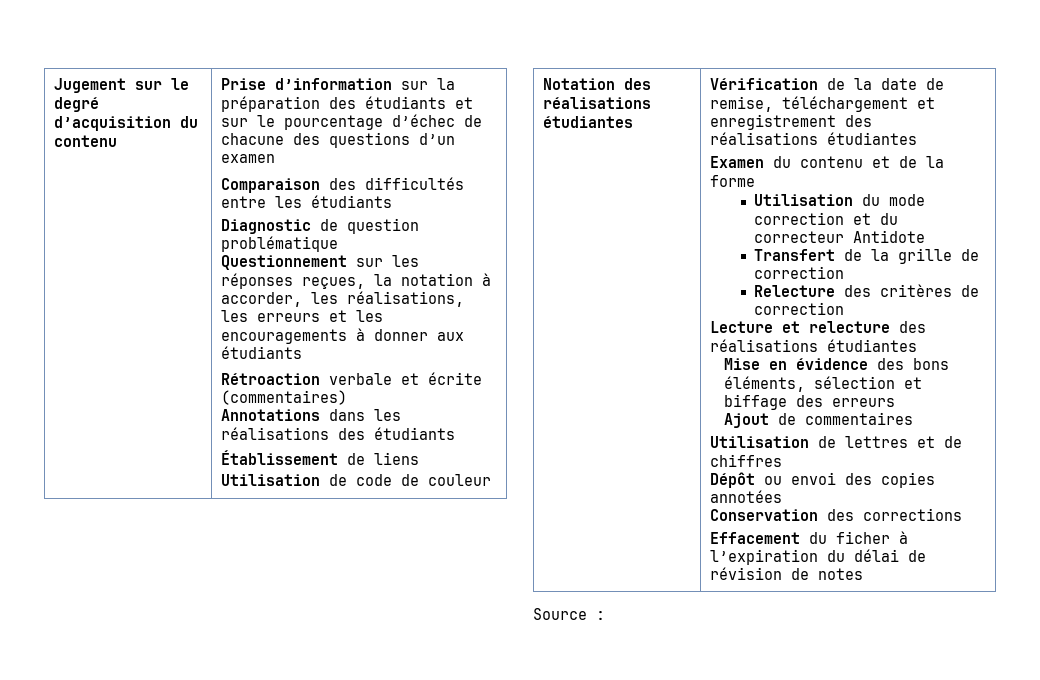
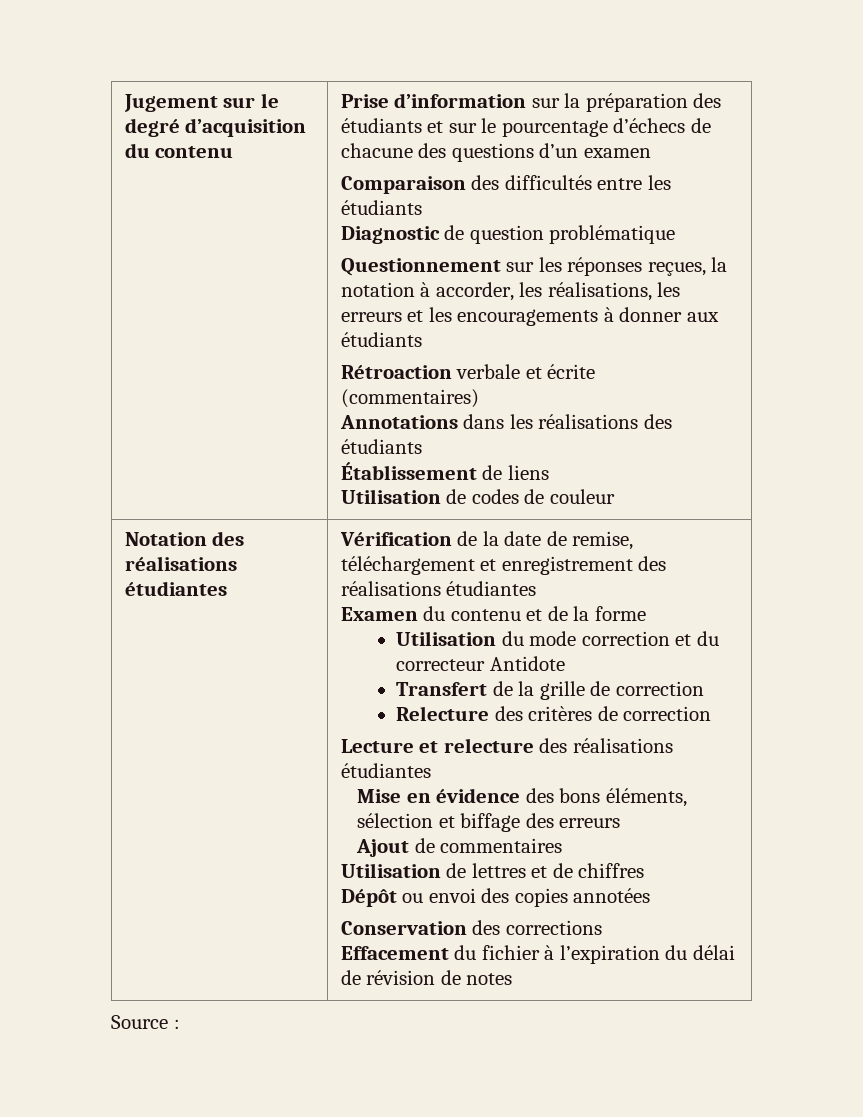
- Prise d’information sur la préparation des étudiants et sur le pourcentage d’échec de chacune des questions d’un examen
+ Prise d’information sur la préparation des étudiants et sur le pourcentage d’échecs de chacune des questions d’un examen
- Utilisation de code de couleur
+ Utilisation de codes de couleur
- Effacement du ficher à l’expiration du délai de révision de notes
+ Effacement du fichier à l’expiration du délai de révision de notes

